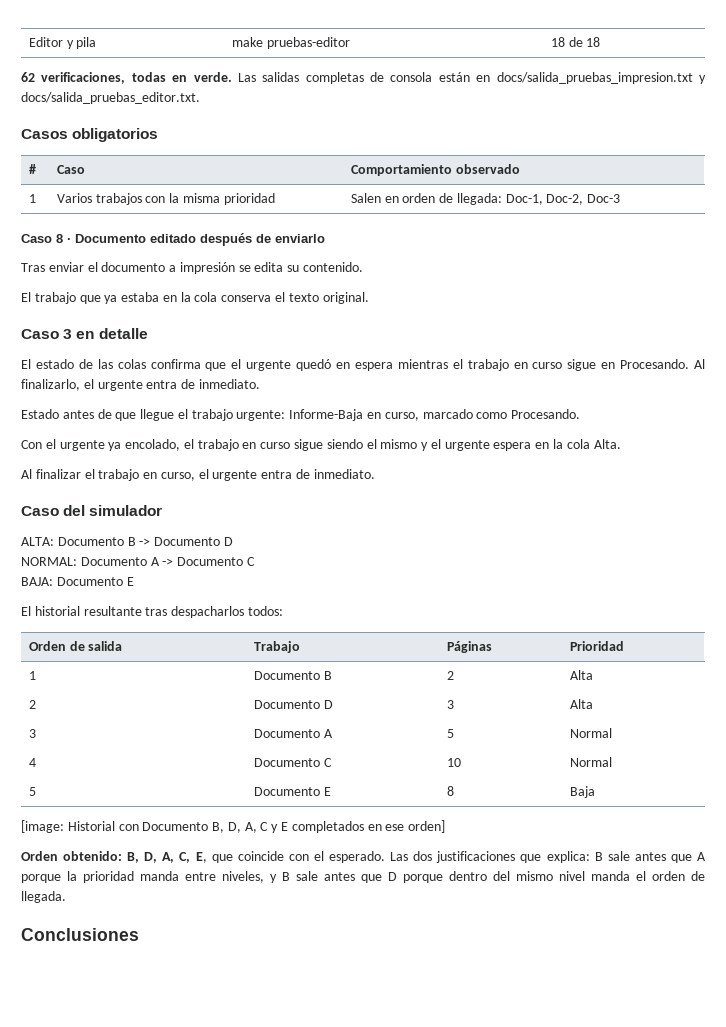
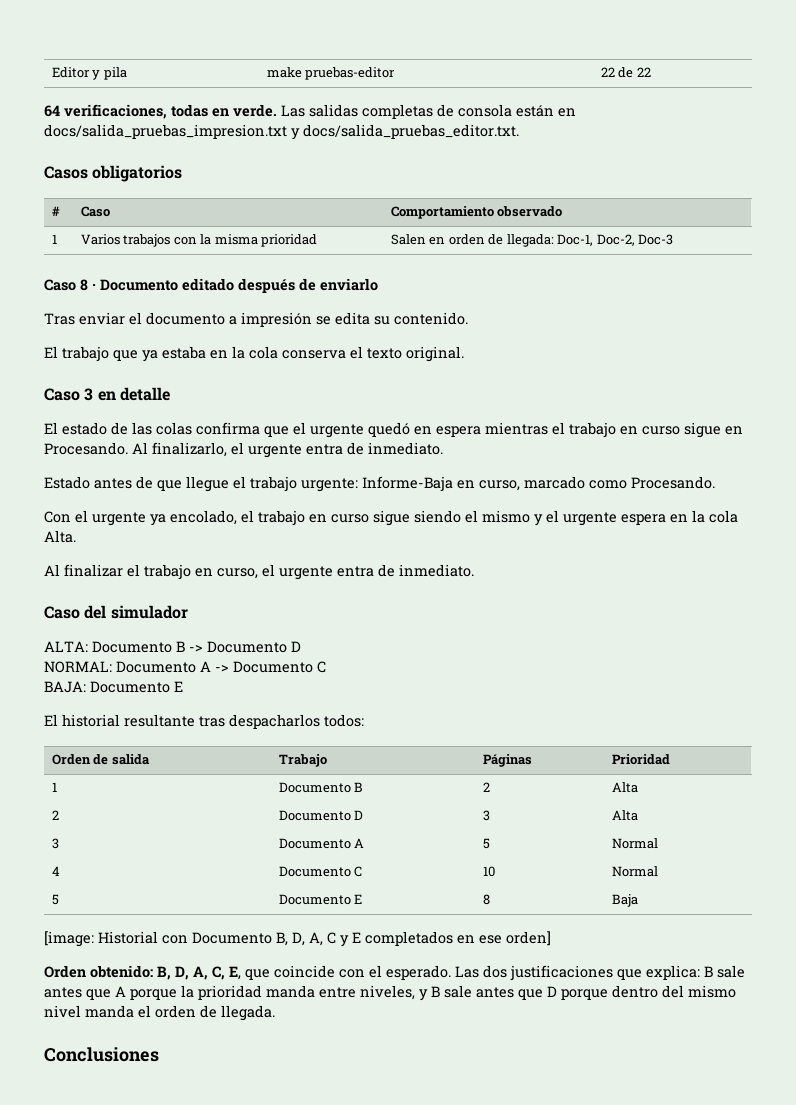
- Editor y pila | make pruebas-editor | 18 de 18
- 62 verificaciones, todas en verde.
+ Editor y pila | make pruebas-editor | 22 de 22
+ 64 verificaciones, todas en verde.

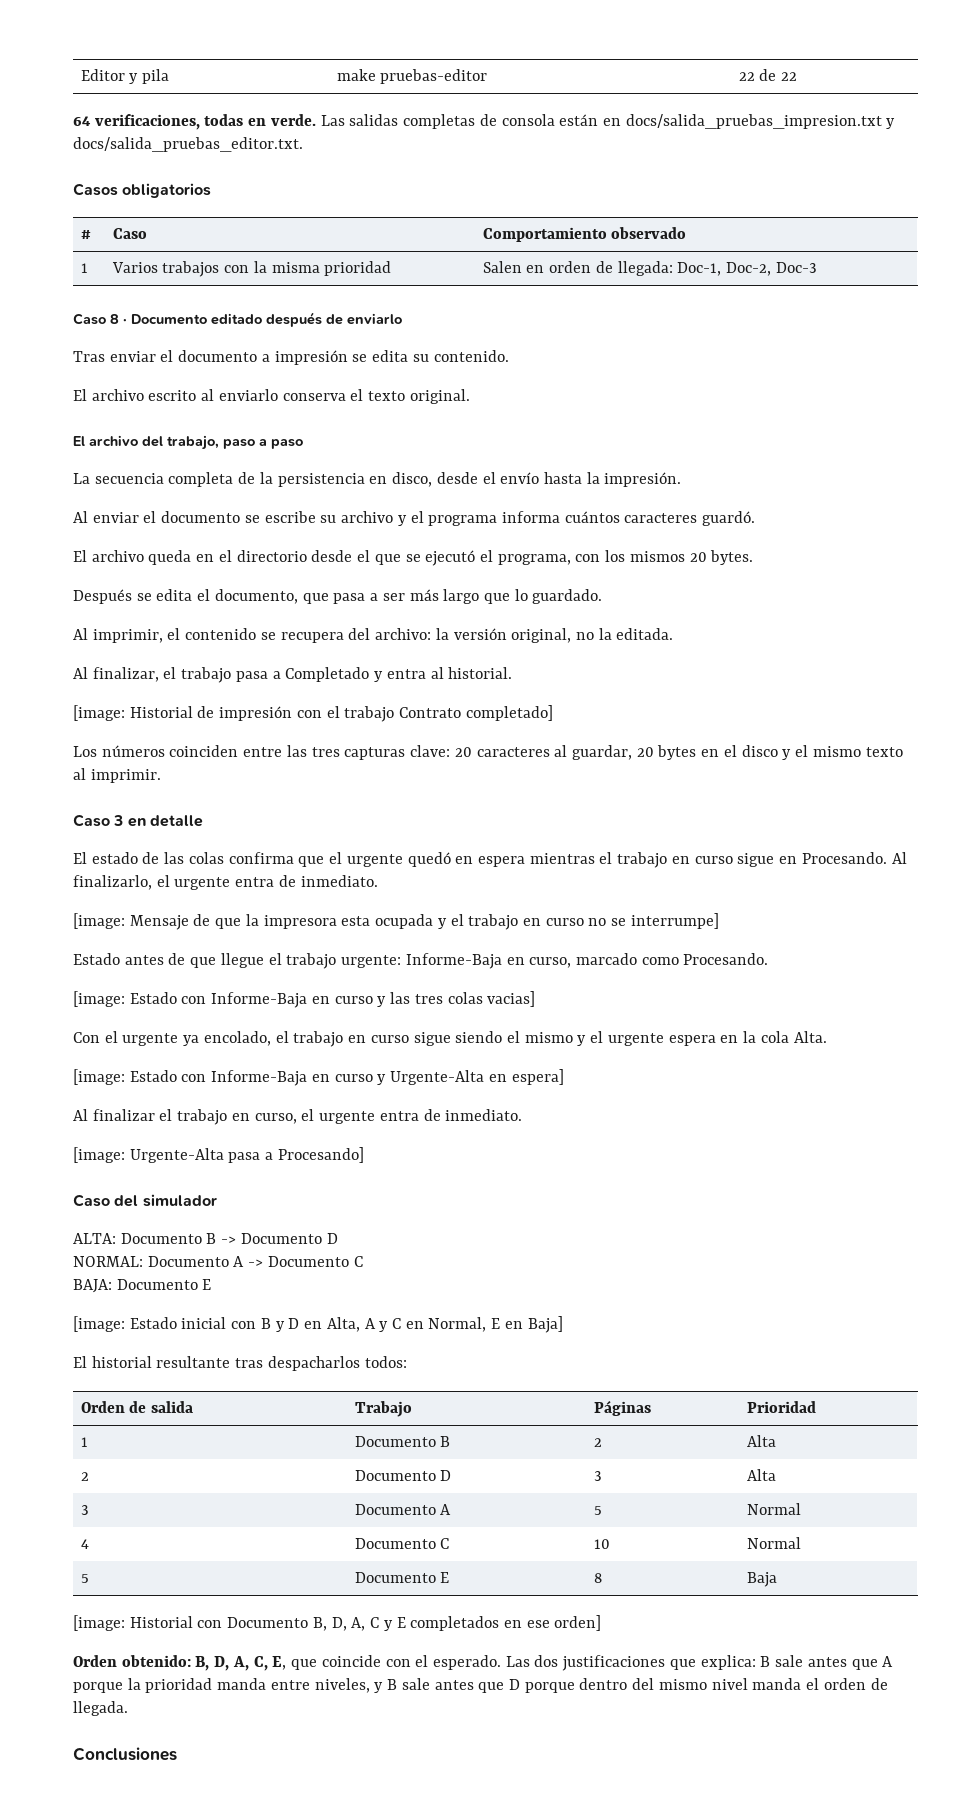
- El trabajo que ya estaba en la cola conserva el texto original.
+ El archivo escrito al enviarlo conserva el texto original.
+ El archivo del trabajo, paso a paso
+ La secuencia completa de la persistencia en disco, desde el envío hasta la impresión.
+ Al enviar el documento se escribe su archivo y el programa informa cuántos caracteres guardó.
+ El archivo queda en el directorio desde el que se ejecutó el programa, con los mismos 20 bytes.
+ Después se edita el documento, que pasa a ser más largo que lo guardado.
+ Al imprimir, el contenido se recupera del archivo: la versión original, no la editada.
+ Al finalizar, el trabajo pasa a Completado y entra al historial.
+ [image: Historial de impresión con el trabajo Contrato completado]
+ Los números coinciden entre las tres capturas clave: 20 caracteres al guardar, 20 bytes en el disco y el mismo texto al imprimir.
+ [image: Mensaje de que la impresora esta ocupada y el trabajo en curso no se interrumpe]
+ [image: Estado con Informe-Baja en curso y las tres colas vacias]
+ [image: Estado con Informe-Baja en curso y Urgente-Alta en espera]
+ [image: Urgente-Alta pasa a Procesando]
+ [image: Estado inicial con B y D en Alta, A y C en Normal, E en Baja]

